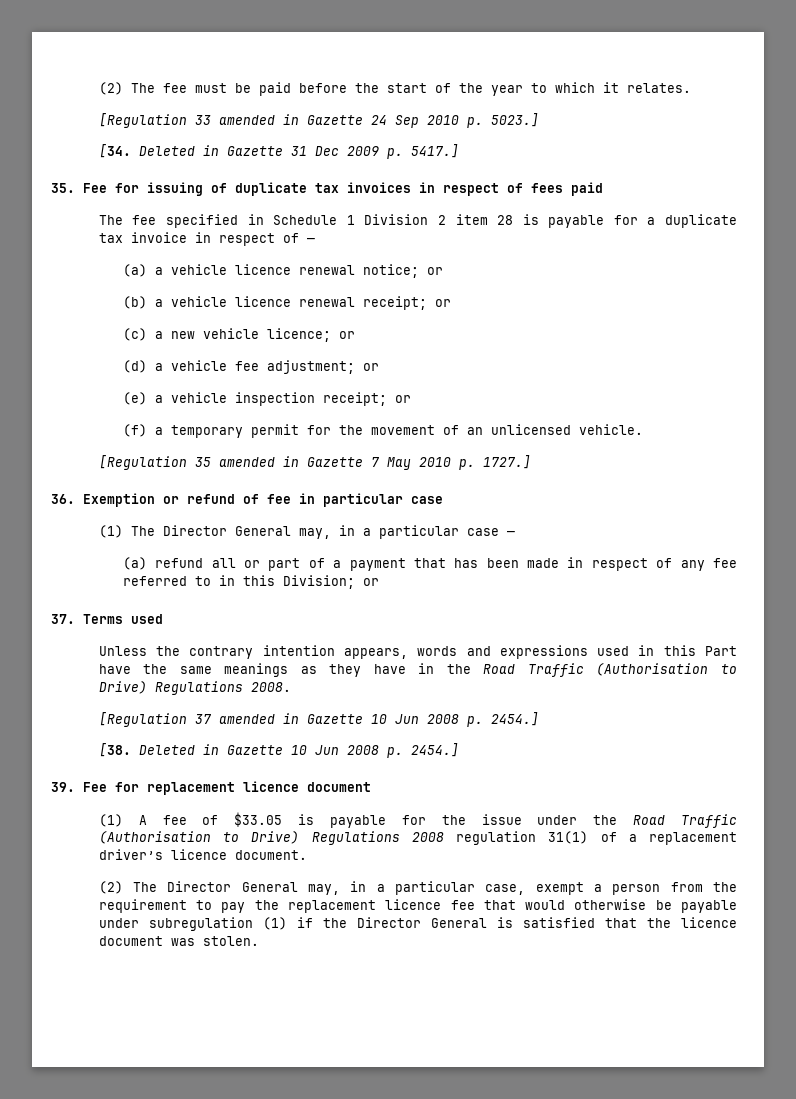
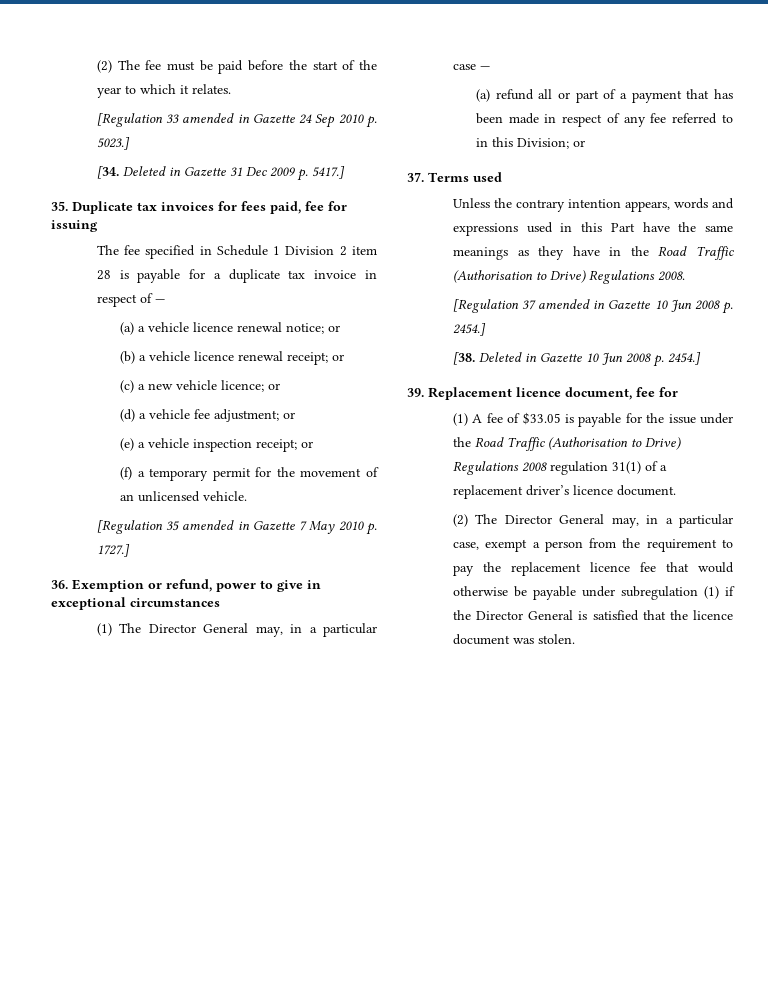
- 35. Fee for issuing of duplicate tax invoices in respect of fees paid
+ 35. Duplicate tax invoices for fees paid, fee for issuing
- 36. Exemption or refund of fee in particular case
+ 36. Exemption or refund, power to give in exceptional circumstances
- 39. Fee for replacement licence document
+ 39. Replacement licence document, fee for

